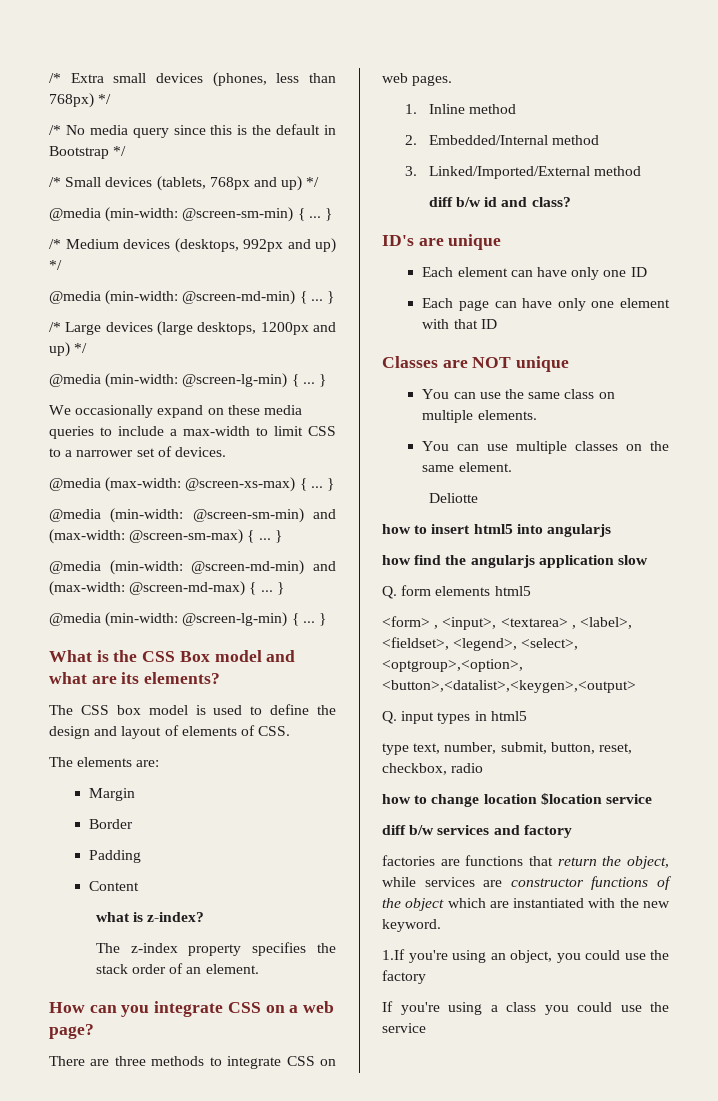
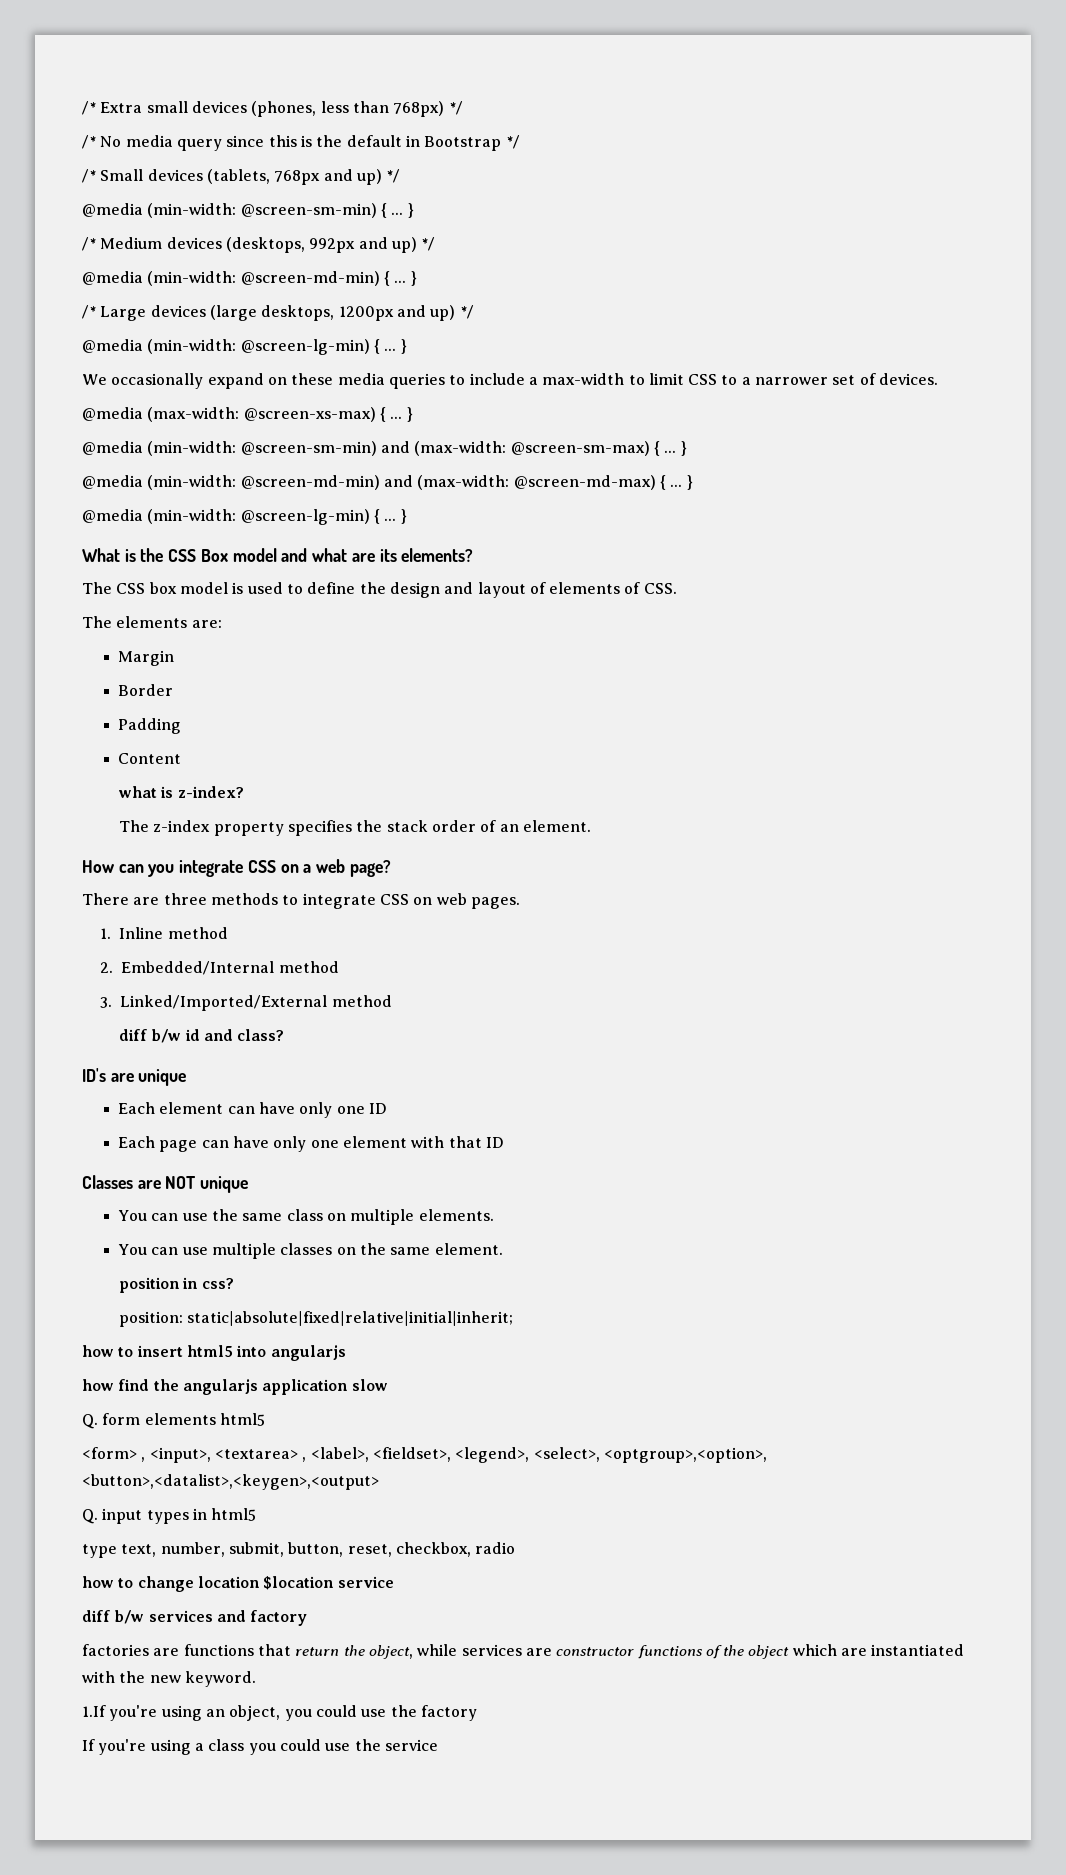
- Deliotte
+ position in css?
+ position: static|absolute|fixed|relative|initial|inherit;

